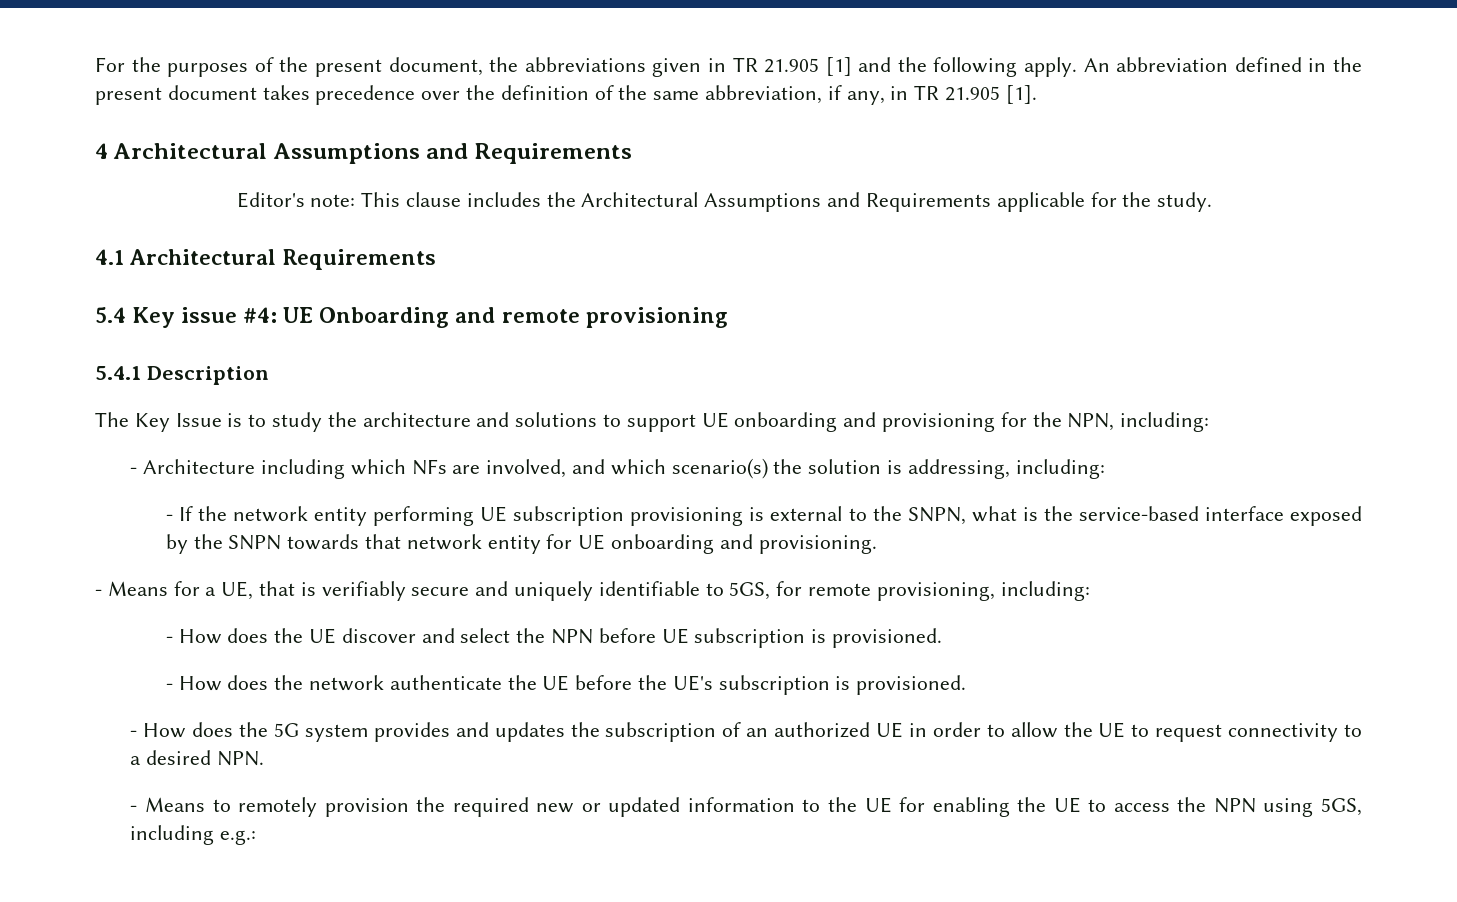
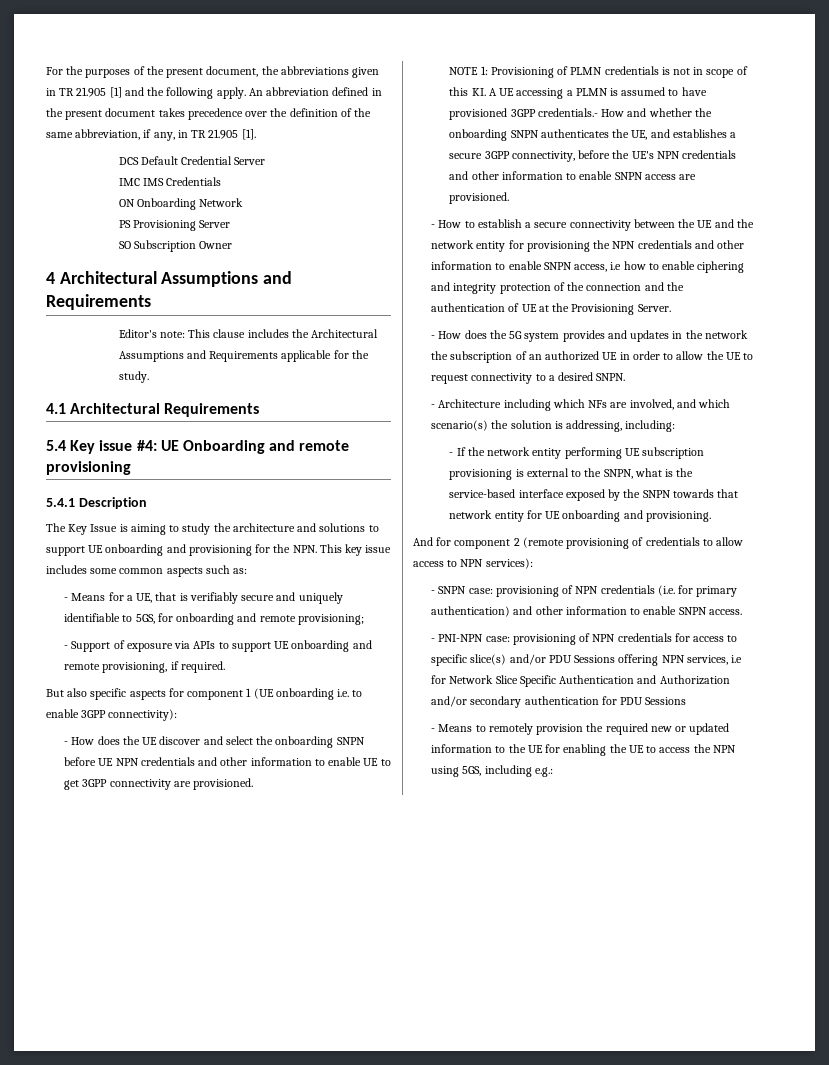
+ DCS Default Credential Server
+ IMC IMS Credentials
+ ON Onboarding Network
+ PS Provisioning Server
+ SO Subscription Owner
- The Key Issue is to study the architecture and solutions to support UE onboarding and provisioning for the NPN, including:
+ The Key Issue is aiming to study the architecture and solutions to support UE onboarding and provisioning for the NPN. This key issue includes some common aspects such as:
+ - Means for a UE, that is verifiably secure and uniquely identifiable to 5GS, for onboarding and remote provisioning;
+ - Support of exposure via APIs to support UE onboarding and remote provisioning, if required.
+ But also specific aspects for component 1 (UE onboarding i.e. to enable 3GPP connectivity):
+ - How does the UE discover and select the onboarding SNPN before UE NPN credentials and other information to enable UE to get 3GPP connectivity are provisioned.
+ NOTE 1: Provisioning of PLMN credentials is not in scope of this KI. A UE accessing a PLMN is assumed to have provisioned 3GPP credentials.- How and whether the onboarding SNPN authenticates the UE, and establishes a secure 3GPP connectivity, before the UE's NPN credentials and other information to enable SNPN access are provisioned.
+ - How to establish a secure connectivity between the UE and the network entity for provisioning the NPN credentials and other information to enable SNPN access, i.e how to enable ciphering and integrity protection of the connection and the authentication of UE at the Provisioning Server.
+ - How does the 5G system provides and updates in the network the subscription of an authorized UE in order to allow the UE to request connectivity to a desired SNPN.
- - Means for a UE, that is verifiably secure and uniquely identifiable to 5GS, for remote provisioning, including:
- - How does the UE discover and select the NPN before UE subscription is provisioned.
- - How does the network authenticate the UE before the UE's subscription is provisioned.
- - How does the 5G system provides and updates the subscription of an authorized UE in order to allow the UE to request connectivity to a desired NPN.
+ And for component 2 (remote provisioning of credentials to allow access to NPN services):
+ - SNPN case: provisioning of NPN credentials (i.e. for primary authentication) and other information to enable SNPN access.
+ - PNI-NPN case: provisioning of NPN credentials for access to specific slice(s) and/or PDU Sessions offering NPN services, i.e for Network Slice Specific Authentication and Authorization and/or secondary authentication for PDU Sessions

